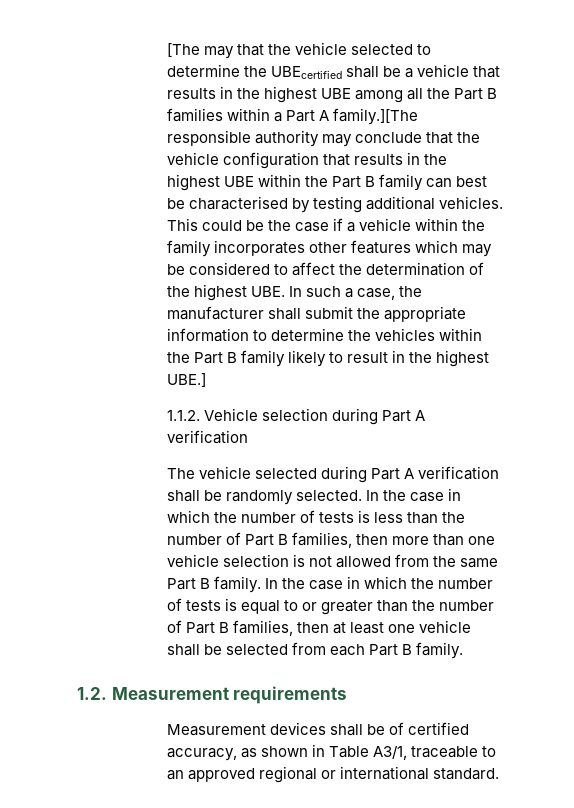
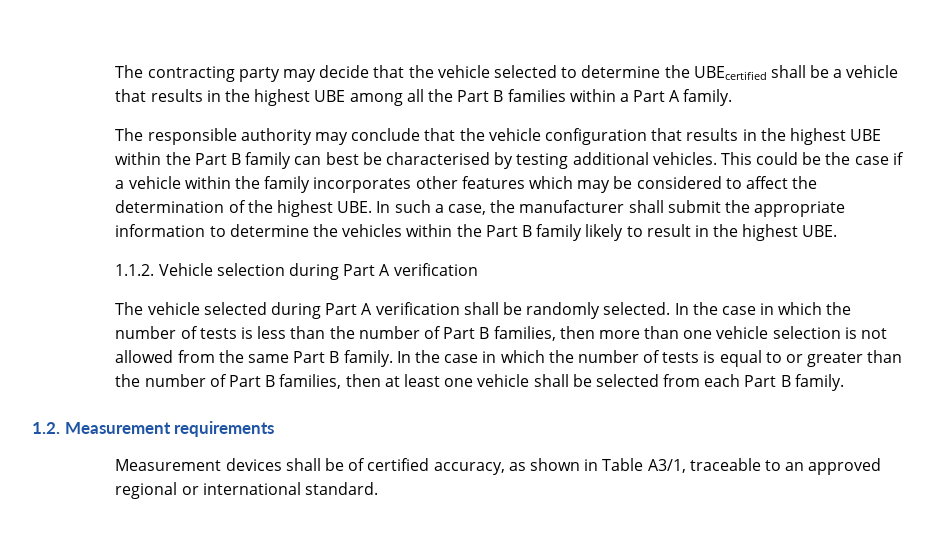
- [The may that the vehicle selected to determine the UBEcertified shall be a vehicle that results in the highest UBE among all the Part B families within a Part A family.][The responsible authority may conclude that the vehicle configuration that results in the highest UBE within the Part B family can best be characterised by testing additional vehicles.
+ The contracting party may decide that the vehicle selected to determine the UBEcertified shall be a vehicle that results in the highest UBE among all the Part B families within a Part A family.
+ The responsible authority may conclude that the vehicle configuration that results in the highest UBE within the Part B family can best be characterised by testing additional vehicles.
- This could be the case if a vehicle within the family incorporates other features which may be considered to affect the determination of the highest UBE. In such a case, the manufacturer shall submit the appropriate information to determine the vehicles within the Part B family likely to result in the highest UBE.]
+ This could be the case if a vehicle within the family incorporates other features which may be considered to affect the determination of the highest UBE. In such a case, the manufacturer shall submit the appropriate information to determine the vehicles within the Part B family likely to result in the highest UBE.

